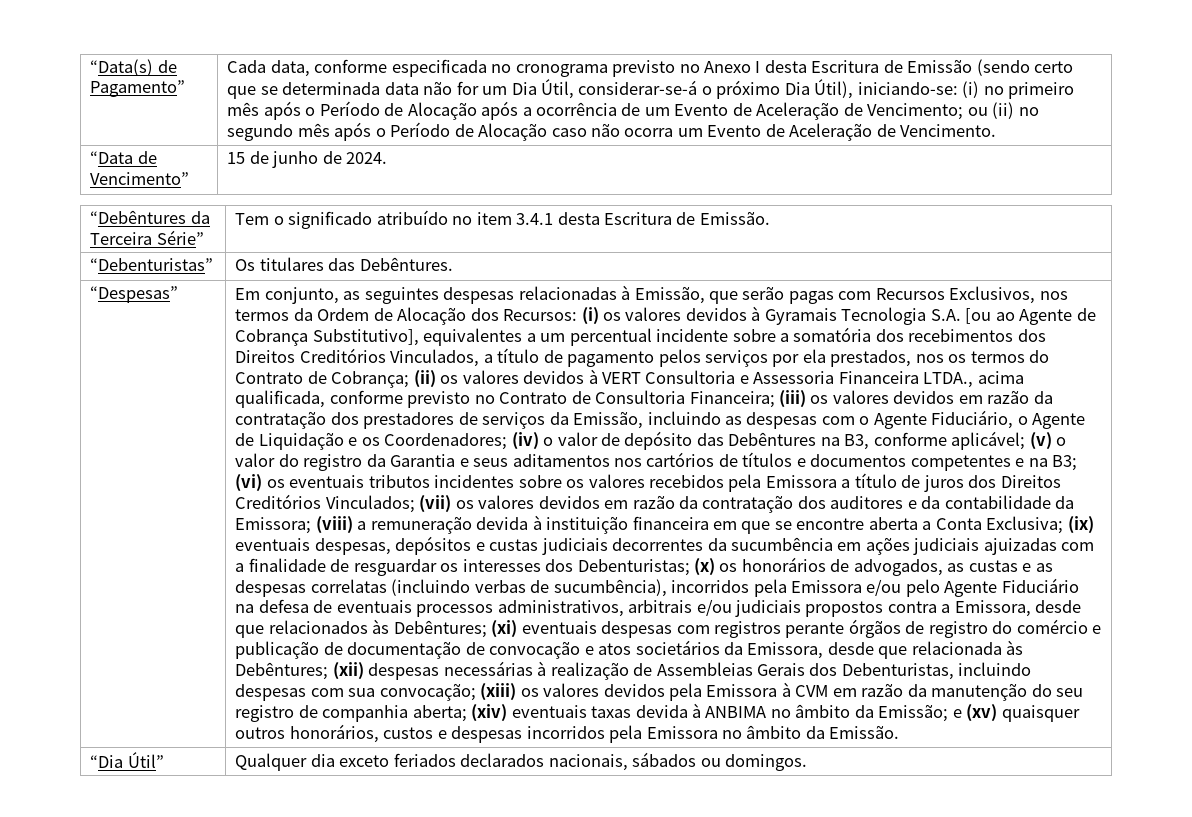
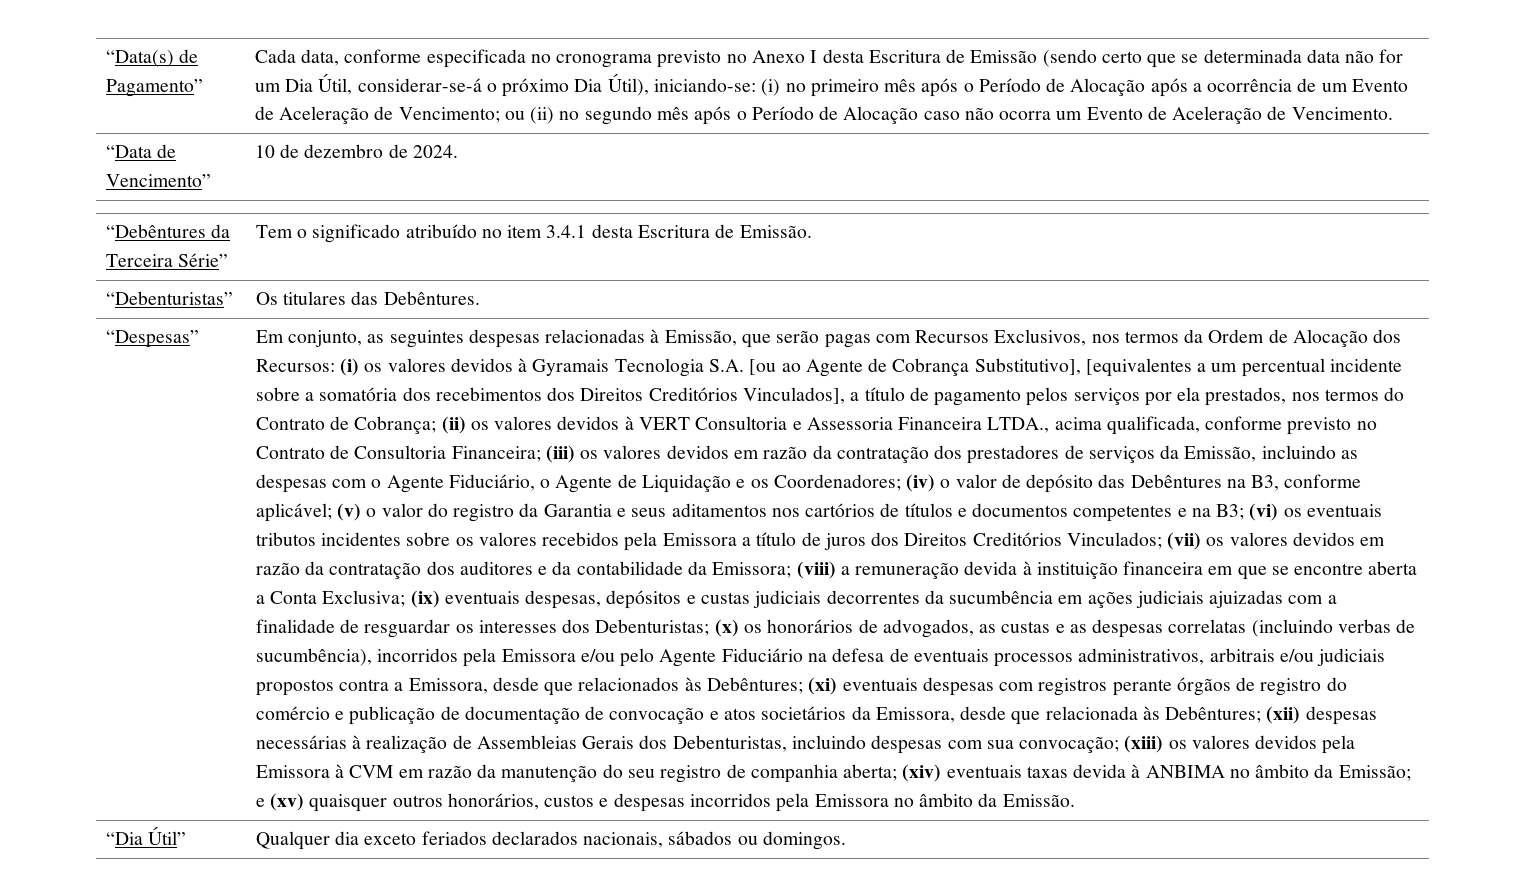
- “Data de Vencimento” | 15 de junho de 2024.
+ “Data de Vencimento” | 10 de dezembro de 2024.
- (i) os valores devidos à Gyramais Tecnologia S.A. [ou ao Agente de Cobrança Substitutivo], equivalentes a um percentual incidente sobre a somatória dos recebimentos dos Direitos Creditórios Vinculados, a título de pagamento pelos serviços por ela prestados, nos os termos do Contrato de Cobrança;
+ (i) os valores devidos à Gyramais Tecnologia S.A. [ou ao Agente de Cobrança Substitutivo], [equivalentes a um percentual incidente sobre a somatória dos recebimentos dos Direitos Creditórios Vinculados], a título de pagamento pelos serviços por ela prestados, nos termos do Contrato de Cobrança;

